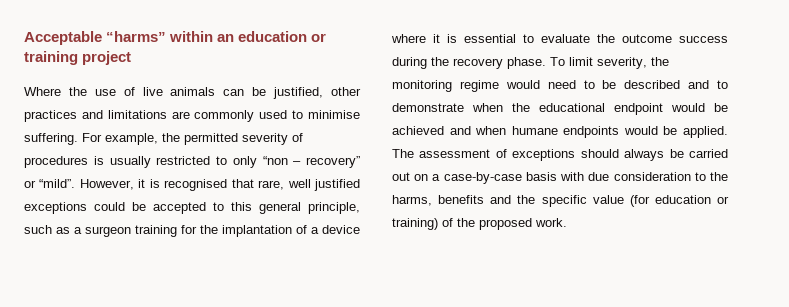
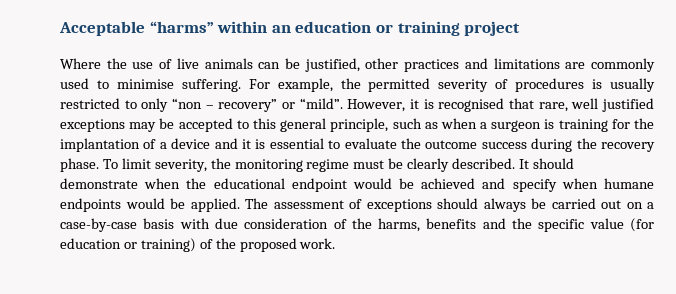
- However, it is recognised that rare, well justified exceptions could be accepted to this general principle, such as a surgeon training for the implantation of a device where it is essential to evaluate the outcome success during the recovery phase.
+ However, it is recognised that rare, well justified exceptions may be accepted to this general principle, such as when a surgeon is training for the implantation of a device and it is essential to evaluate the outcome success during the recovery phase.
- To limit severity, the monitoring regime would need to be described and to demonstrate when the educational endpoint would be achieved and when humane endpoints would be applied.
+ To limit severity, the monitoring regime must be clearly described. It should demonstrate when the educational endpoint would be achieved and specify when humane endpoints would be applied.
- The assessment of exceptions should always be carried out on a case-by-case basis with due consideration to the harms, benefits and the specific value (for education or training) of the proposed work.
+ The assessment of exceptions should always be carried out on a case-by-case basis with due consideration of the harms, benefits and the specific value (for education or training) of the proposed work.

